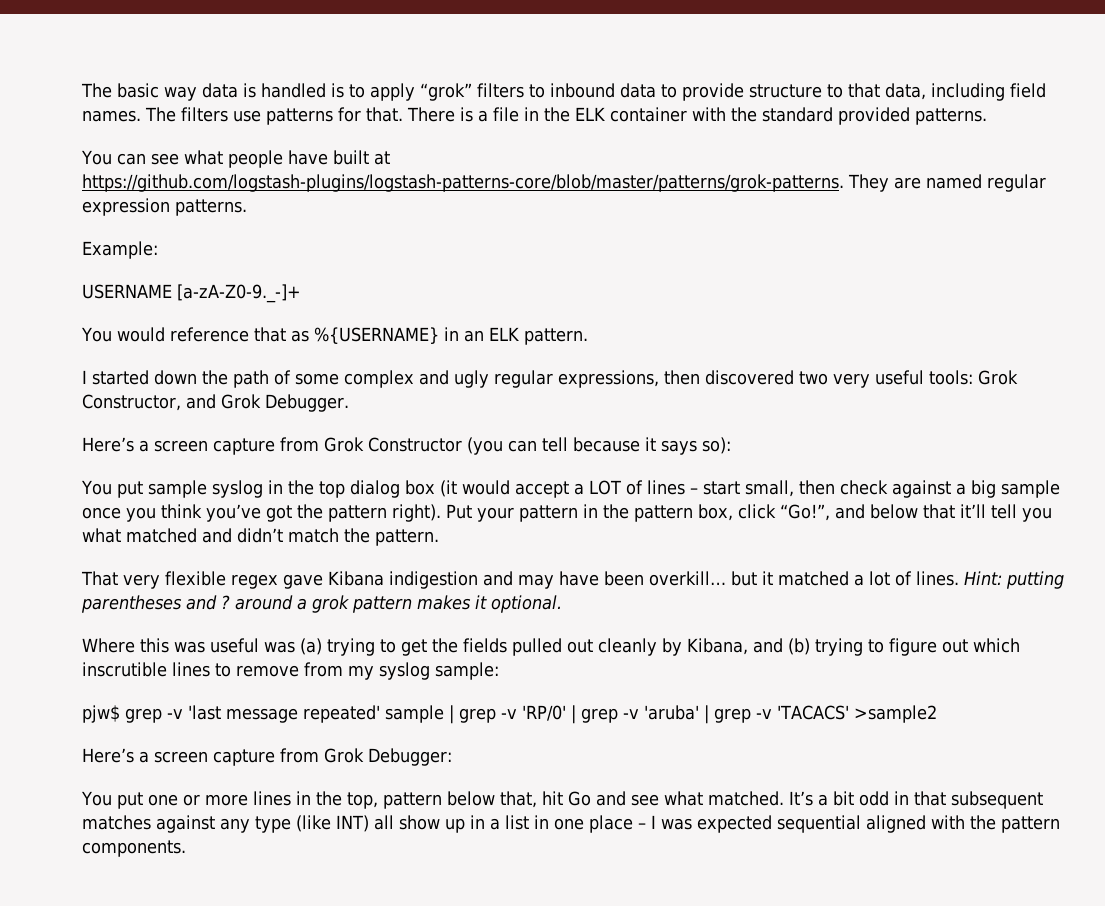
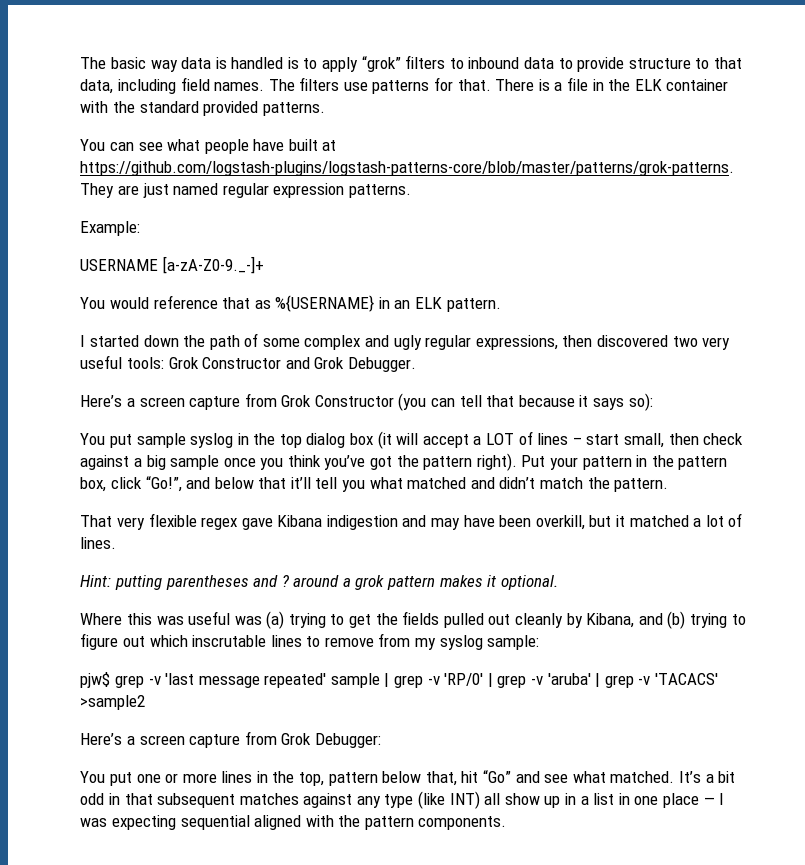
- You can see what people have built at https://github.com/logstash-plugins/logstash-patterns-core/blob/master/patterns/grok-patterns. They are named regular expression patterns.
+ You can see what people have built at https://github.com/logstash-plugins/logstash-patterns-core/blob/master/patterns/grok-patterns. They are just named regular expression patterns.
- I started down the path of some complex and ugly regular expressions, then discovered two very useful tools: Grok Constructor, and Grok Debugger.
+ I started down the path of some complex and ugly regular expressions, then discovered two very useful tools: Grok Constructor and Grok Debugger.
- Here’s a screen capture from Grok Constructor (you can tell because it says so):
+ Here’s a screen capture from Grok Constructor (you can tell that because it says so):
- You put sample syslog in the top dialog box (it would accept a LOT of lines – start small, then check against a big sample once you think you’ve got the pattern right).
+ You put sample syslog in the top dialog box (it will accept a LOT of lines – start small, then check against a big sample once you think you’ve got the pattern right).
- That very flexible regex gave Kibana indigestion and may have been overkill… but it matched a lot of lines. Hint: putting parentheses and ? around a grok pattern makes it optional.
+ That very flexible regex gave Kibana indigestion and may have been overkill, but it matched a lot of lines.
+ Hint: putting parentheses and ? around a grok pattern makes it optional.
- Where this was useful was (a) trying to get the fields pulled out cleanly by Kibana, and (b) trying to figure out which inscrutible lines to remove from my syslog sample:
+ Where this was useful was (a) trying to get the fields pulled out cleanly by Kibana, and (b) trying to figure out which inscrutable lines to remove from my syslog sample:
- You put one or more lines in the top, pattern below that, hit Go and see what matched.
+ You put one or more lines in the top, pattern below that, hit “Go” and see what matched.
- It’s a bit odd in that subsequent matches against any type (like INT) all show up in a list in one place – I was expected sequential aligned with the pattern components.
+ It’s a bit odd in that subsequent matches against any type (like INT) all show up in a list in one place — I was expecting sequential aligned with the pattern components.

